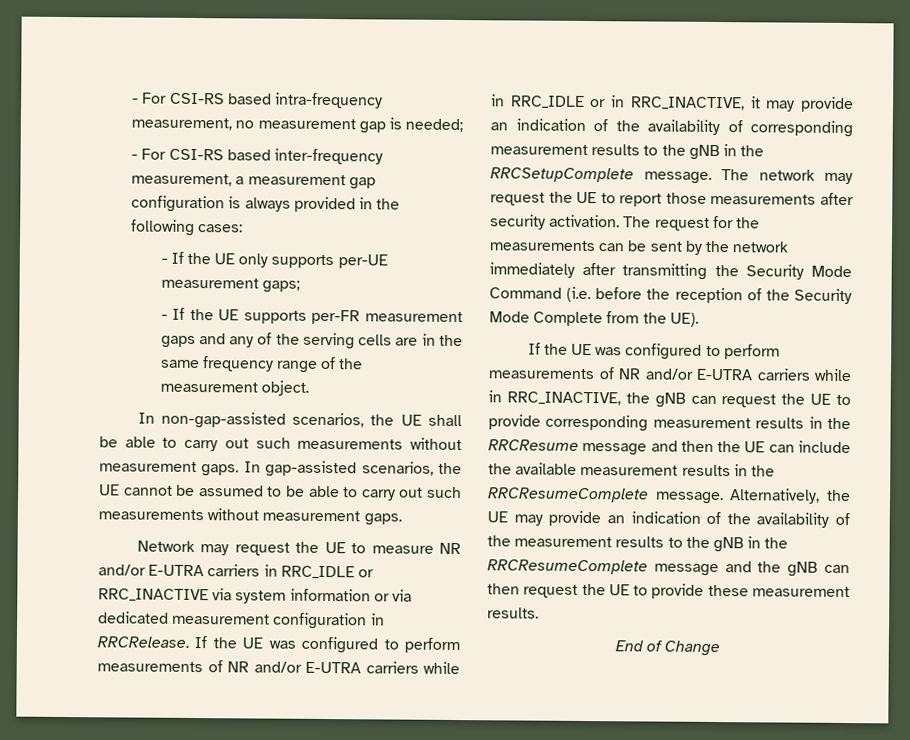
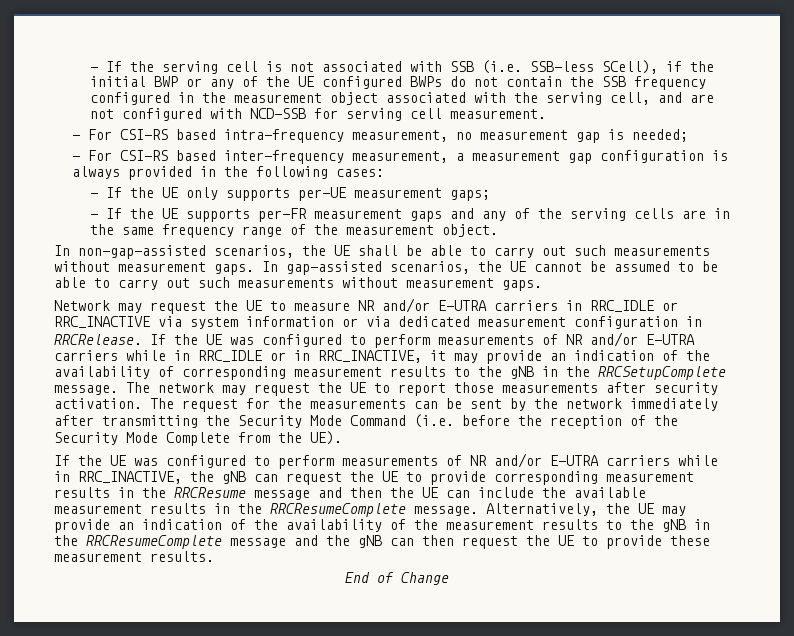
+ - If the serving cell is not associated with SSB (i.e. SSB-less SCell), if the initial BWP or any of the UE configured BWPs do not contain the SSB frequency configured in the measurement object associated with the serving cell, and are not configured with NCD-SSB for serving cell measurement.

